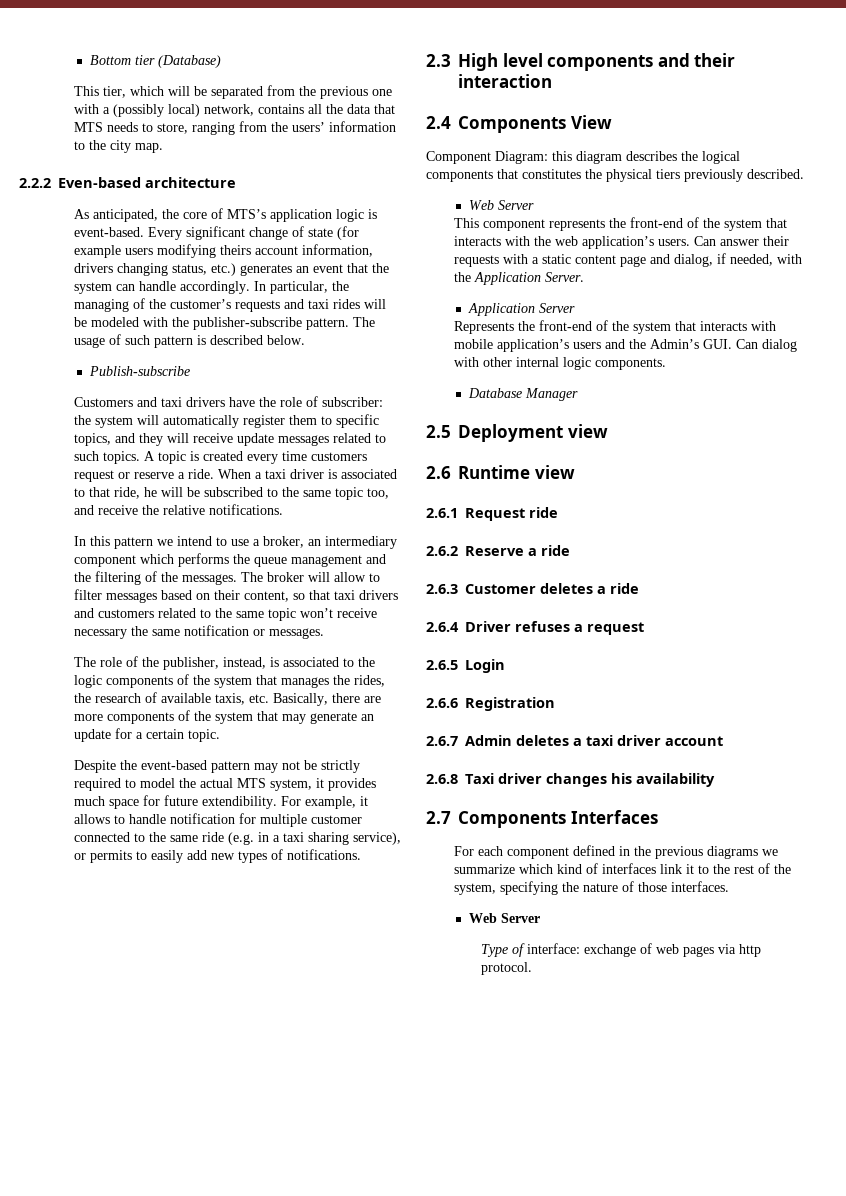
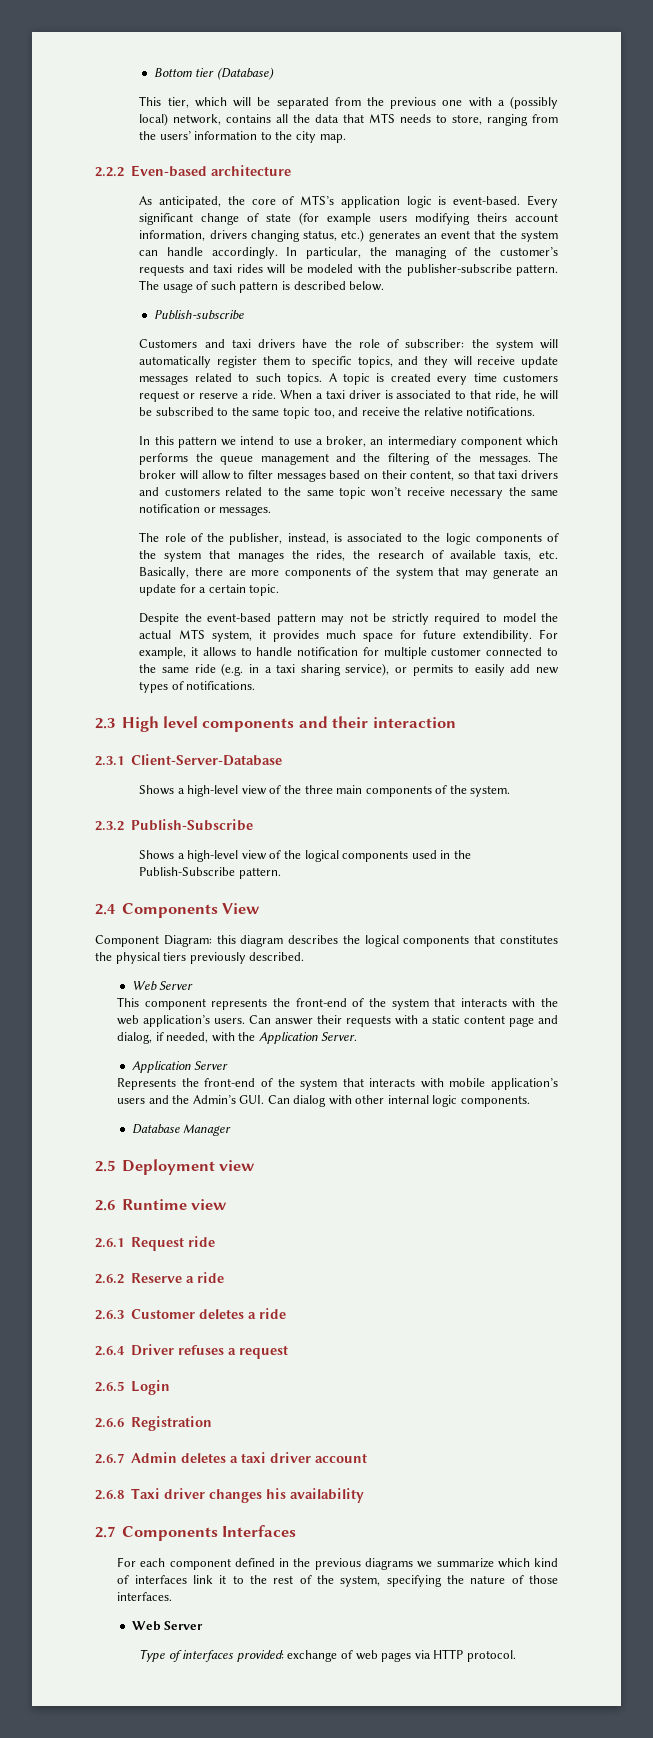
+ 2.3.1 Client-Server-Database
+ Shows a high-level view of the three main components of the system.
+ 2.3.2 Publish-Subscribe
+ Shows a high-level view of the logical components used in the Publish-Subscribe pattern.
- Type of interface: exchange of web pages via http protocol.
+ Type of interfaces provided: exchange of web pages via HTTP protocol.

